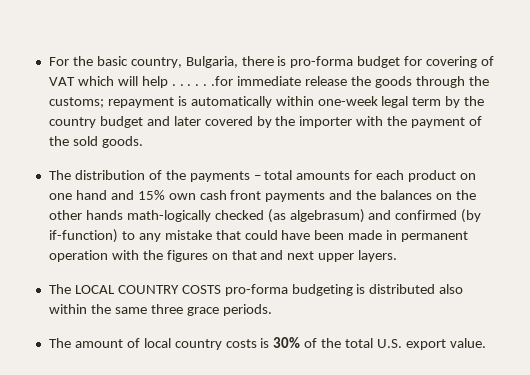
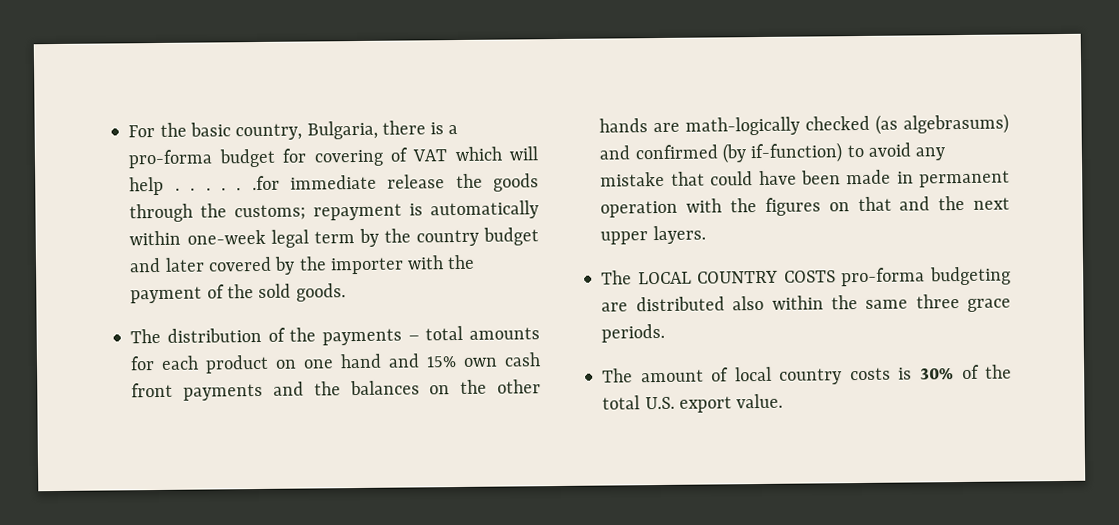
- For the basic country, Bulgaria, there is pro-forma budget for covering of VAT which will help . . . . . .for immediate release the goods through the customs; repayment is automatically within one-week legal term by the country budget and later covered by the importer with the payment of the sold goods.
+ For the basic country, Bulgaria, there is a pro-forma budget for covering of VAT which will help . . . . . .for immediate release the goods through the customs; repayment is automatically within one-week legal term by the country budget and later covered by the importer with the payment of the sold goods.
- The distribution of the payments – total amounts for each product on one hand and 15% own cash front payments and the balances on the other hands math-logically checked (as algebrasum) and confirmed (by if-function) to any mistake that could have been made in permanent operation with the figures on that and next upper layers.
+ The distribution of the payments – total amounts for each product on one hand and 15% own cash front payments and the balances on the other hands are math-logically checked (as algebrasums) and confirmed (by if-function) to avoid any mistake that could have been made in permanent operation with the figures on that and the next upper layers.
- The LOCAL COUNTRY COSTS pro-forma budgeting is distributed also within the same three grace periods.
+ The LOCAL COUNTRY COSTS pro-forma budgeting are distributed also within the same three grace periods.

